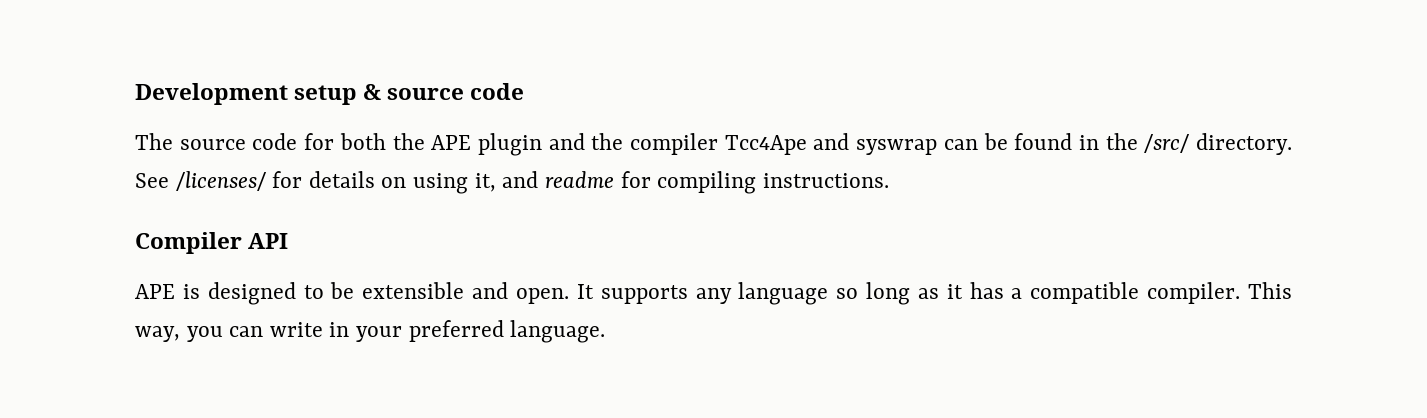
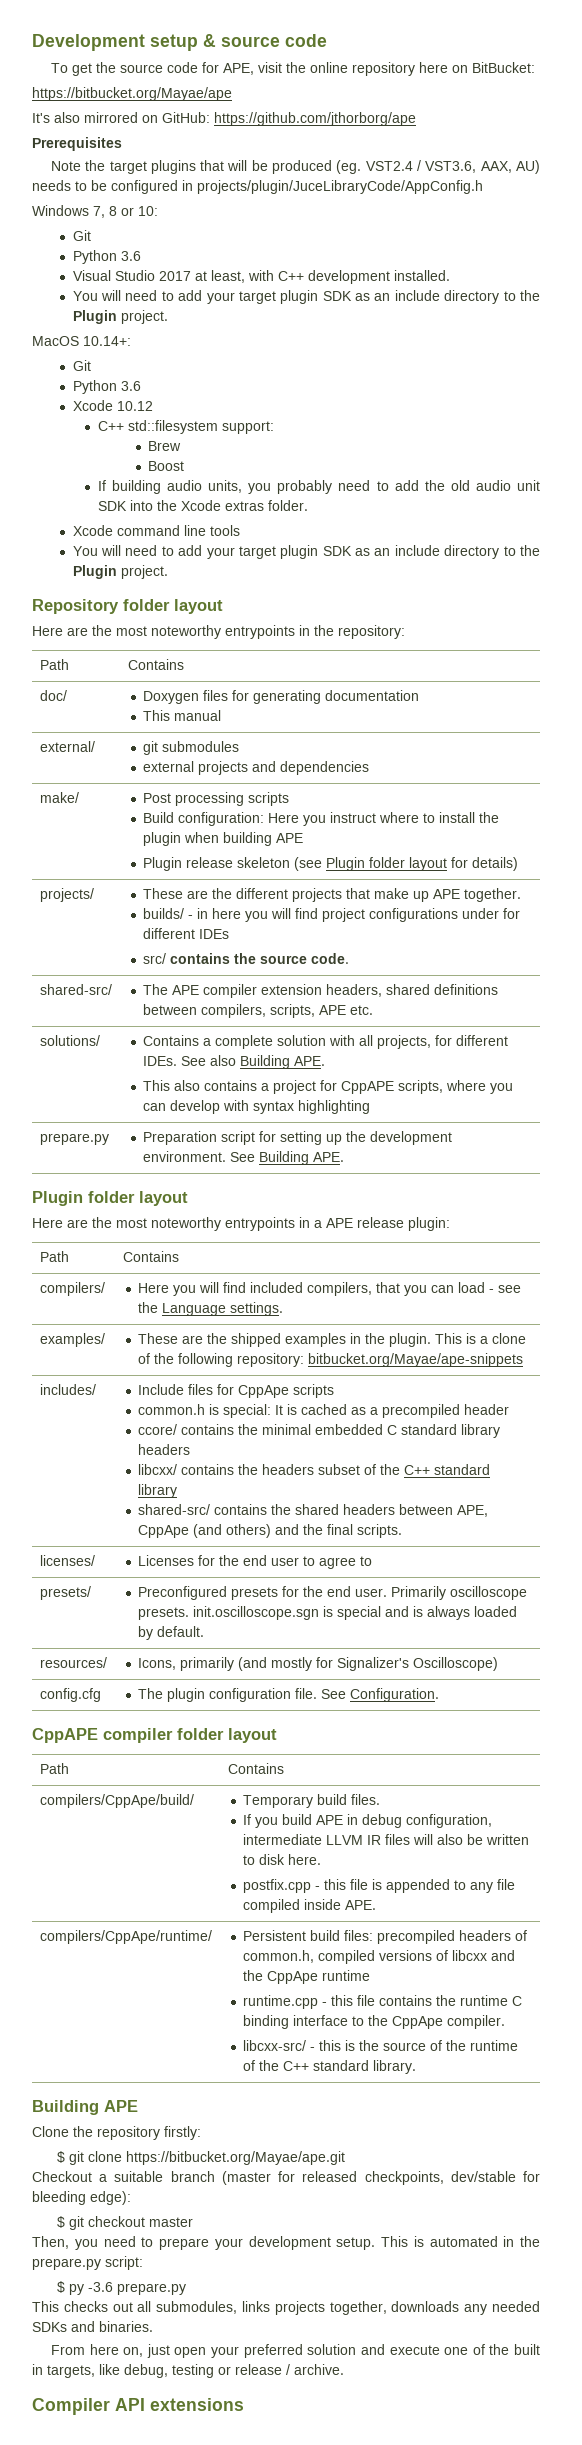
- The source code for both the APE plugin and the compiler Tcc4Ape and syswrap can be found in the /src/ directory. See /licenses/ for details on using it, and readme for compiling instructions.
- Compiler API
- APE is designed to be extensible and open. It supports any language so long as it has a compatible compiler. This way, you can write in your preferred language.
+ To get the source code for APE, visit the online repository here on BitBucket:
+ https://bitbucket.org/Mayae/ape
+ It's also mirrored on GitHub: https://github.com/jthorborg/ape
+ Prerequisites
+ Note the target plugins that will be produced (eg. VST2.4 / VST3.6, AAX, AU) needs to be configured in projects/plugin/JuceLibraryCode/AppConfig.h
+ Windows 7, 8 or 10:
+ Git
+ Python 3.6
+ Visual Studio 2017 at least, with C++ development installed.
+ You will need to add your target plugin SDK as an include directory to the Plugin project.
+ MacOS 10.14+:
+ Git
+ Python 3.6
+ Xcode 10.12
+ C++ std::filesystem support:
+ Brew
+ Boost
+ If building audio units, you probably need to add the old audio unit SDK into the Xcode extras folder.
+ Xcode command line tools
+ You will need to add your target plugin SDK as an include directory to the Plugin project.
+ Repository folder layout
+ Here are the most noteworthy entrypoints in the repository:
+ Path | Contains
+ doc/ | Doxygen files for generating documentation
+ This manual
+ external/ | git submodules
+ external projects and dependencies
+ make/ | Post processing scripts
+ Build configuration: Here you instruct where to install the plugin when building APE
+ Plugin release skeleton (see Plugin folder layout for details)
+ projects/ | These are the different projects that make up APE together.
+ builds/ - in here you will find project configurations under for different IDEs
+ src/ contains the source code.
+ shared-src/ | The APE compiler extension headers, shared definitions between compilers, scripts, APE etc.
+ solutions/ | Contains a complete solution with all projects, for different IDEs. See also Building APE.
+ This also contains a project for CppAPE scripts, where you can develop with syntax highlighting
+ prepare.py | Preparation script for setting up the development environment. See Building APE.
+ Plugin folder layout
+ Here are the most noteworthy entrypoints in a APE release plugin:
+ Path | Contains
+ compilers/ | Here you will find included compilers, that you can load - see the Language settings.
+ examples/ | These are the shipped examples in the plugin. This is a clone of the following repository: bitbucket.org/Mayae/ape-snippets
+ includes/ | Include files for CppApe scripts
+ common.h is special: It is cached as a precompiled header
+ ccore/ contains the minimal embedded C standard library headers
+ libcxx/ contains the headers subset of the C++ standard library
+ shared-src/ contains the shared headers between APE, CppApe (and others) and the final scripts.
+ licenses/ | Licenses for the end user to agree to
+ presets/ | Preconfigured presets for the end user. Primarily oscilloscope presets. init.oscilloscope.sgn is special and is always loaded by default.
+ resources/ | Icons, primarily (and mostly for Signalizer's Oscilloscope)
+ config.cfg | The plugin configuration file. See Configuration.
+ CppAPE compiler folder layout
+ Path | Contains
+ compilers/CppApe/build/ | Temporary build files.
+ If you build APE in debug configuration, intermediate LLVM IR files will also be written to disk here.
+ postfix.cpp - this file is appended to any file compiled inside APE.
+ compilers/CppApe/runtime/ | Persistent build files: precompiled headers of common.h, compiled versions of libcxx and the CppApe runtime
+ runtime.cpp - this file contains the runtime C binding interface to the CppApe compiler.
+ libcxx-src/ - this is the source of the runtime of the C++ standard library.
+ Building APE
+ Clone the repository firstly:
+ $ git clone https://bitbucket.org/Mayae/ape.git
+ Checkout a suitable branch (master for released checkpoints, dev/stable for bleeding edge):
+ $ git checkout master
+ Then, you need to prepare your development setup. This is automated in the prepare.py script:
+ $ py -3.6 prepare.py
+ This checks out all submodules, links projects together, downloads any needed SDKs and binaries.
+ From here on, just open your preferred solution and execute one of the built in targets, like debug, testing or release / archive.
+ Compiler API extensions

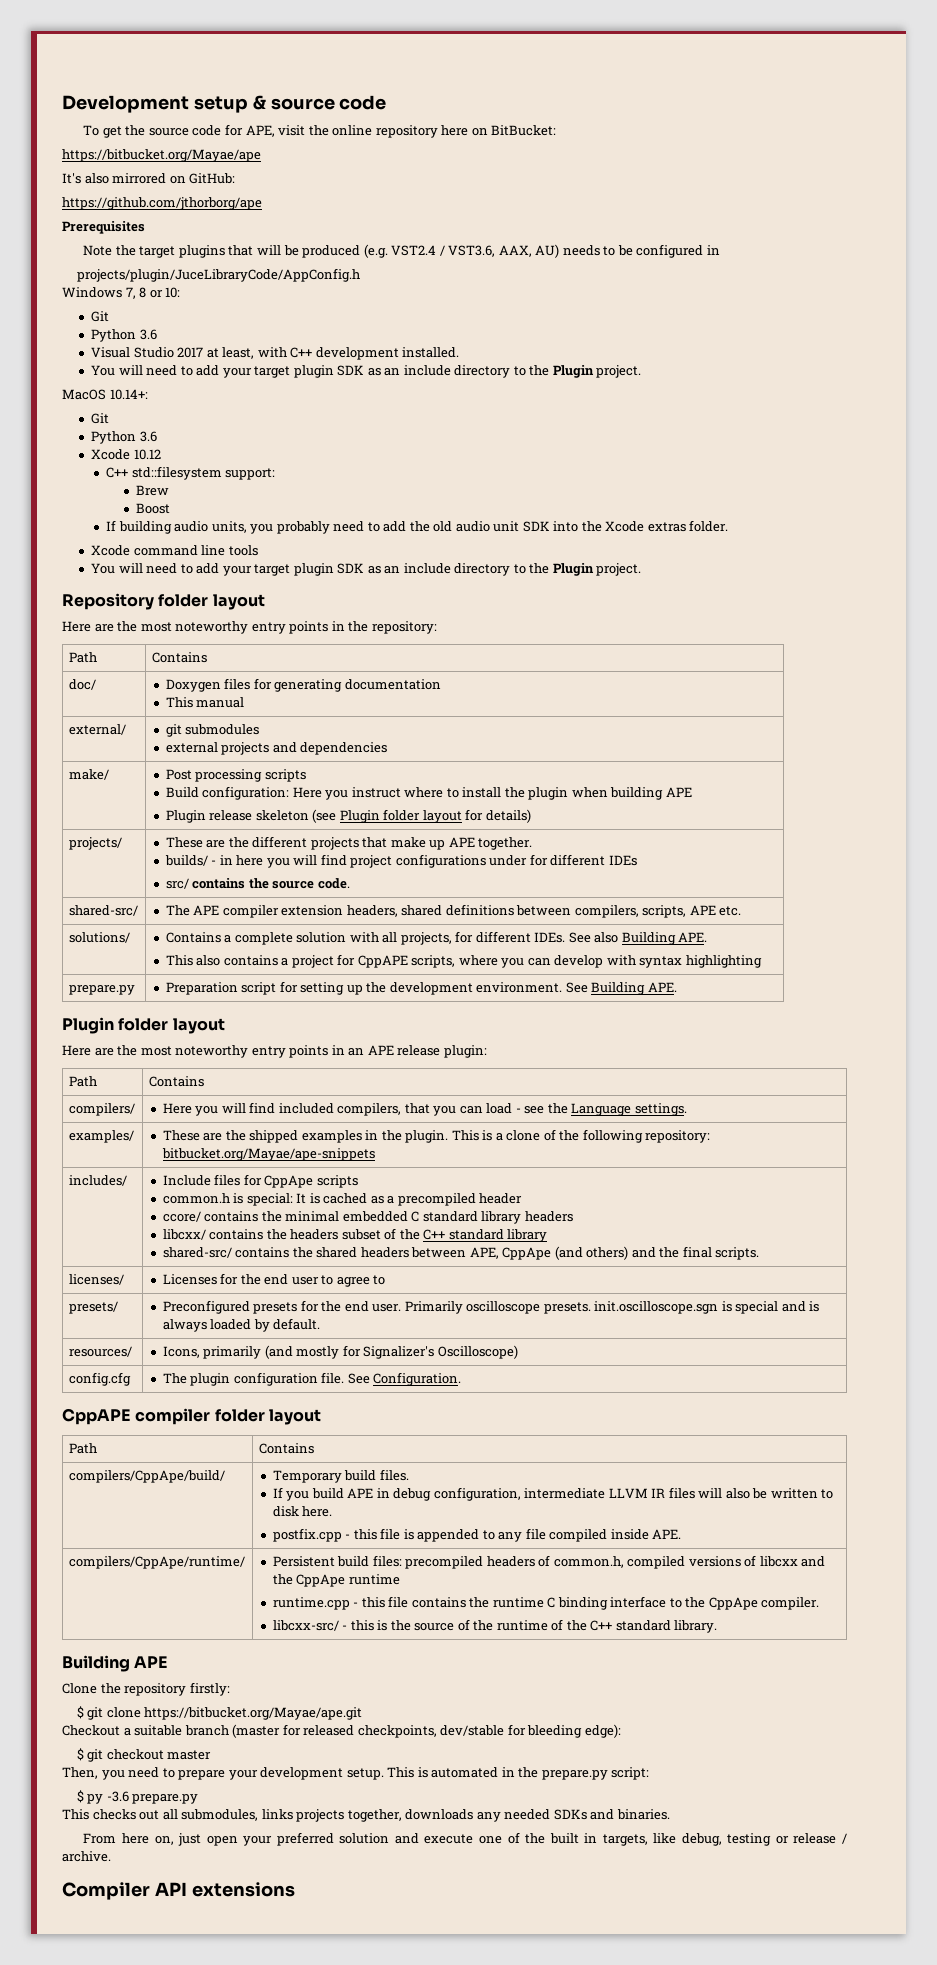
- It's also mirrored on GitHub: https://github.com/jthorborg/ape
+ It's also mirrored on GitHub:
+ https://github.com/jthorborg/ape
- Note the target plugins that will be produced (eg. VST2.4 / VST3.6, AAX, AU) needs to be configured in projects/plugin/JuceLibraryCode/AppConfig.h
+ Note the target plugins that will be produced (e.g. VST2.4 / VST3.6, AAX, AU) needs to be configured in
+ projects/plugin/JuceLibraryCode/AppConfig.h
- Here are the most noteworthy entrypoints in the repository:
+ Here are the most noteworthy entry points in the repository:
- Here are the most noteworthy entrypoints in a APE release plugin:
+ Here are the most noteworthy entry points in an APE release plugin:

